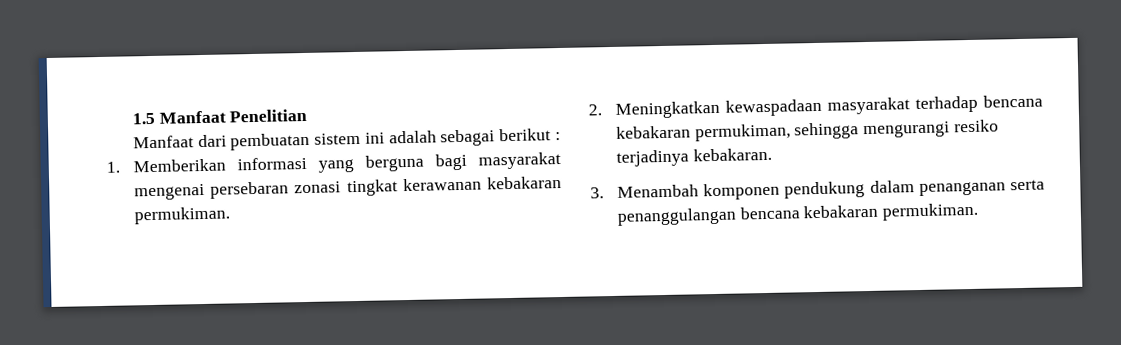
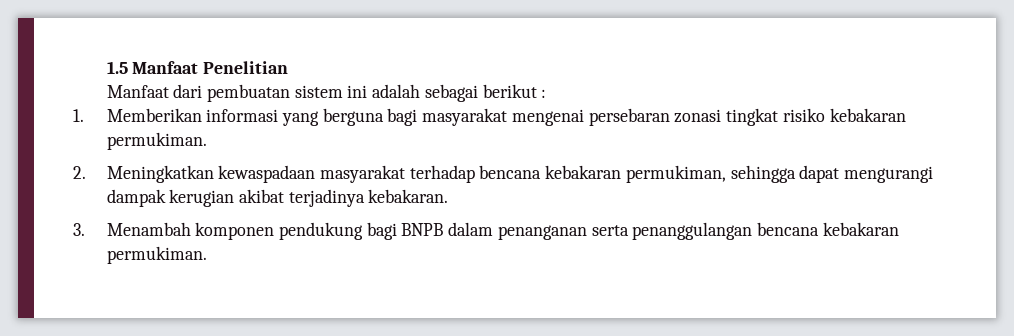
- 1. Memberikan informasi yang berguna bagi masyarakat mengenai persebaran zonasi tingkat kerawanan kebakaran permukiman.
+ 1. Memberikan informasi yang berguna bagi masyarakat mengenai persebaran zonasi tingkat risiko kebakaran permukiman.
- 2. Meningkatkan kewaspadaan masyarakat terhadap bencana kebakaran permukiman, sehingga mengurangi resiko terjadinya kebakaran.
+ 2. Meningkatkan kewaspadaan masyarakat terhadap bencana kebakaran permukiman, sehingga dapat mengurangi dampak kerugian akibat terjadinya kebakaran.
- 3. Menambah komponen pendukung dalam penanganan serta penanggulangan bencana kebakaran permukiman.
+ 3. Menambah komponen pendukung bagi BNPB dalam penanganan serta penanggulangan bencana kebakaran permukiman.

